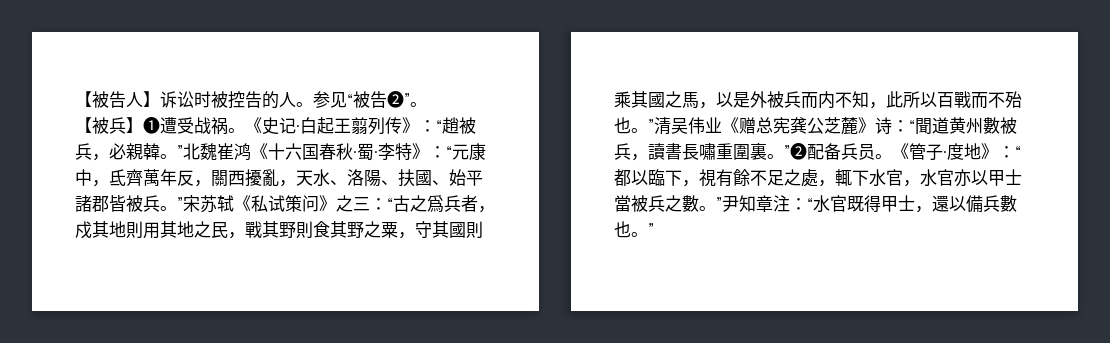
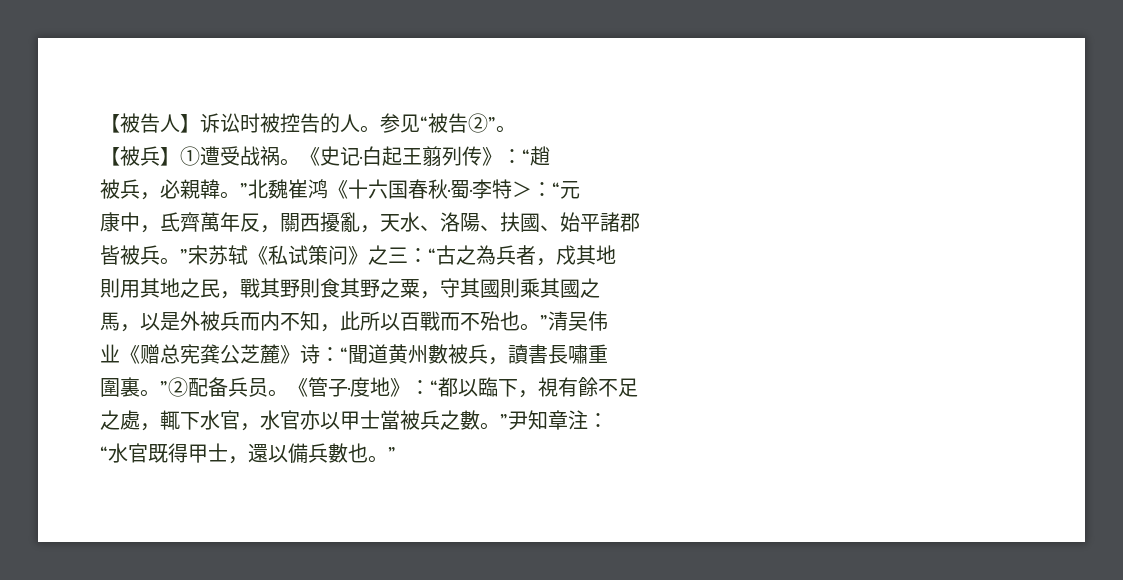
- 参见“被告❷”。
+ 参见“被告②”。
- 【被兵】❶遭受战祸。
+ 【被兵】①遭受战祸。
- “趙被兵，必親韓。”北魏崔鸿《十六国春秋·蜀·李特》：
+ “趙
+ 被兵，必親韓。”北魏崔鸿《十六国春秋·蜀·李特＞：
- “元康中，氐齊萬年反，關西擾亂，天水、洛陽、扶國、始平諸郡皆被兵。”宋苏轼《私试策问》之三：
+ “元
+ 康中，氐齊萬年反，關西擾亂，天水、洛陽、扶國、始平諸郡
+ 皆被兵。”宋苏轼《私试策问》之三：
- “古之爲兵者，戍其地則用其地之民，戰其野則食其野之粟，守其國則乘其國之馬，以是外被兵而内不知，此所以百戰而不殆也。”清吴伟业《赠总宪龚公芝麓》诗：
+ “古之為兵者，戍其地
+ 則用其地之民，戰其野則食其野之粟，守其國則乘其國之
+ 馬，以是外被兵而内不知，此所以百戰而不殆也。”清吴伟
+ 业《赠总宪龚公芝麓》诗：
- “聞道黄州數被兵，讀書長嘯重圍裏。”❷配备兵员。
+ “聞道黄州數被兵，讀書長嘯重
+ 圍裏。”②配备兵员。
- 《管子·度地》：“都以臨下，視有餘不足之處，輒下水官，水官亦以甲士當被兵之數。”尹知章注：“水官既得甲士，還以備兵數也。”
+ 《管子·度地》：“都以臨下，視有餘不足
+ 之處，輒下水官，水官亦以甲士當被兵之數。”尹知章注：
+ “水官既得甲士，還以備兵數也。”

